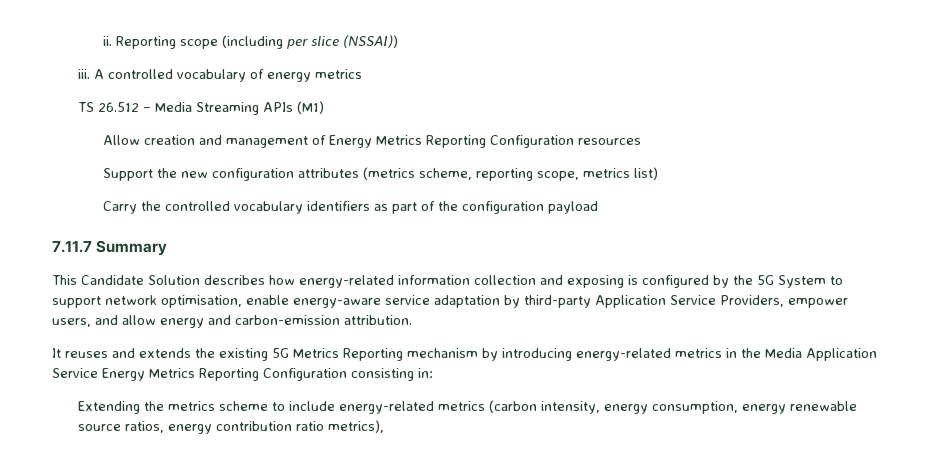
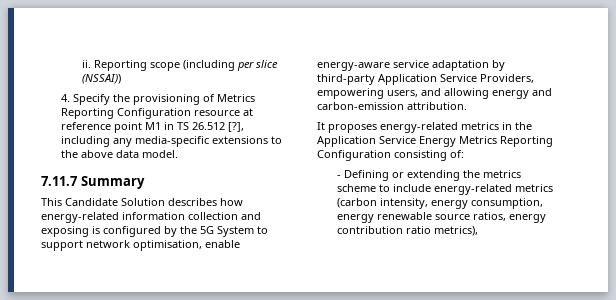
- iii. A controlled vocabulary of energy metrics
- TS 26.512 – Media Streaming APIs (M1)
- Allow creation and management of Energy Metrics Reporting Configuration resources
- Support the new configuration attributes (metrics scheme, reporting scope, metrics list)
- Carry the controlled vocabulary identifiers as part of the configuration payload
+ 4. Specify the provisioning of Metrics Reporting Configuration resource at reference point M1 in TS 26.512 [?], including any media-specific extensions to the above data model.
- This Candidate Solution describes how energy-related information collection and exposing is configured by the 5G System to support network optimisation, enable energy-aware service adaptation by third-party Application Service Providers, empower users, and allow energy and carbon-emission attribution.
+ This Candidate Solution describes how energy-related information collection and exposing is configured by the 5G System to support network optimisation, enable energy-aware service adaptation by third-party Application Service Providers, empowering users, and allowing energy and carbon-emission attribution.
- It reuses and extends the existing 5G Metrics Reporting mechanism by introducing energy-related metrics in the Media Application Service Energy Metrics Reporting Configuration consisting in:
- Extending the metrics scheme to include energy-related metrics (carbon intensity, energy consumption, energy renewable source ratios, energy contribution ratio metrics),
+ It proposes energy-related metrics in the Application Service Energy Metrics Reporting Configuration consisting of:
+ - Defining or extending the metrics scheme to include energy-related metrics (carbon intensity, energy consumption, energy renewable source ratios, energy contribution ratio metrics),

